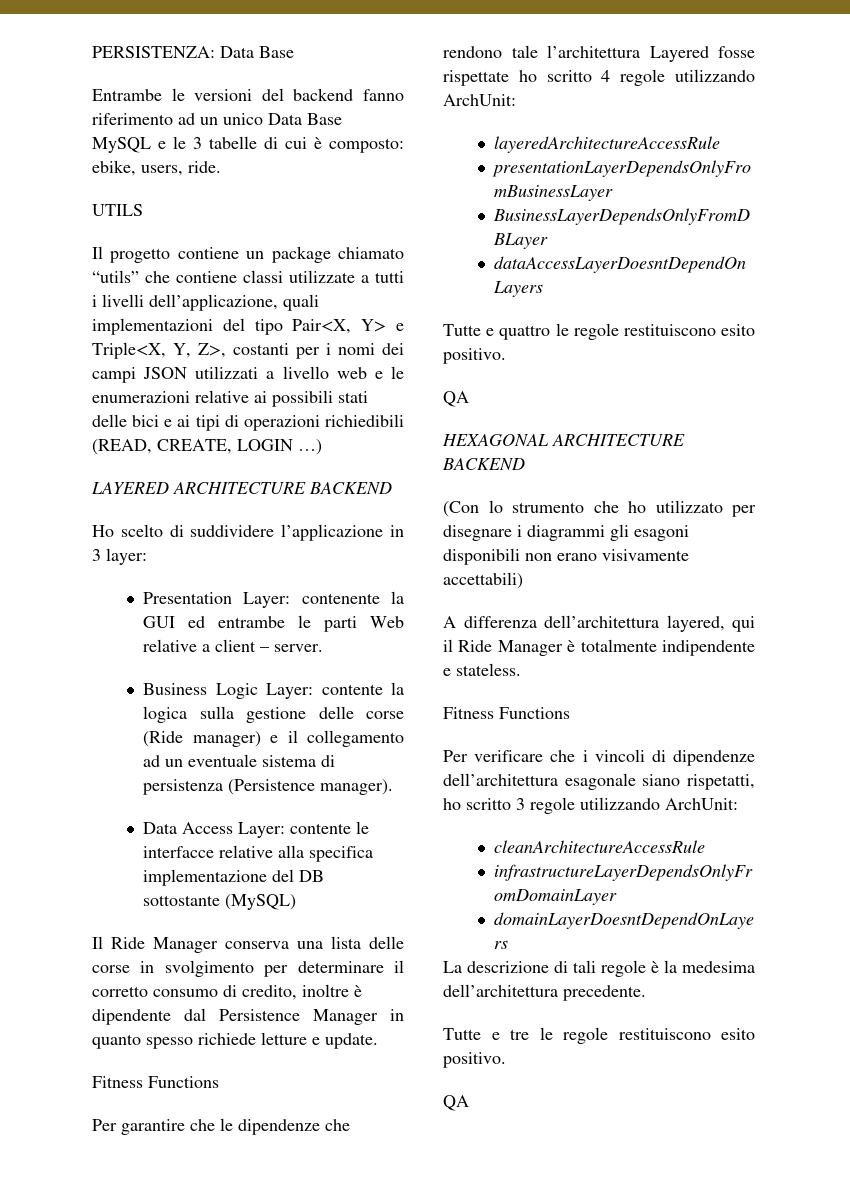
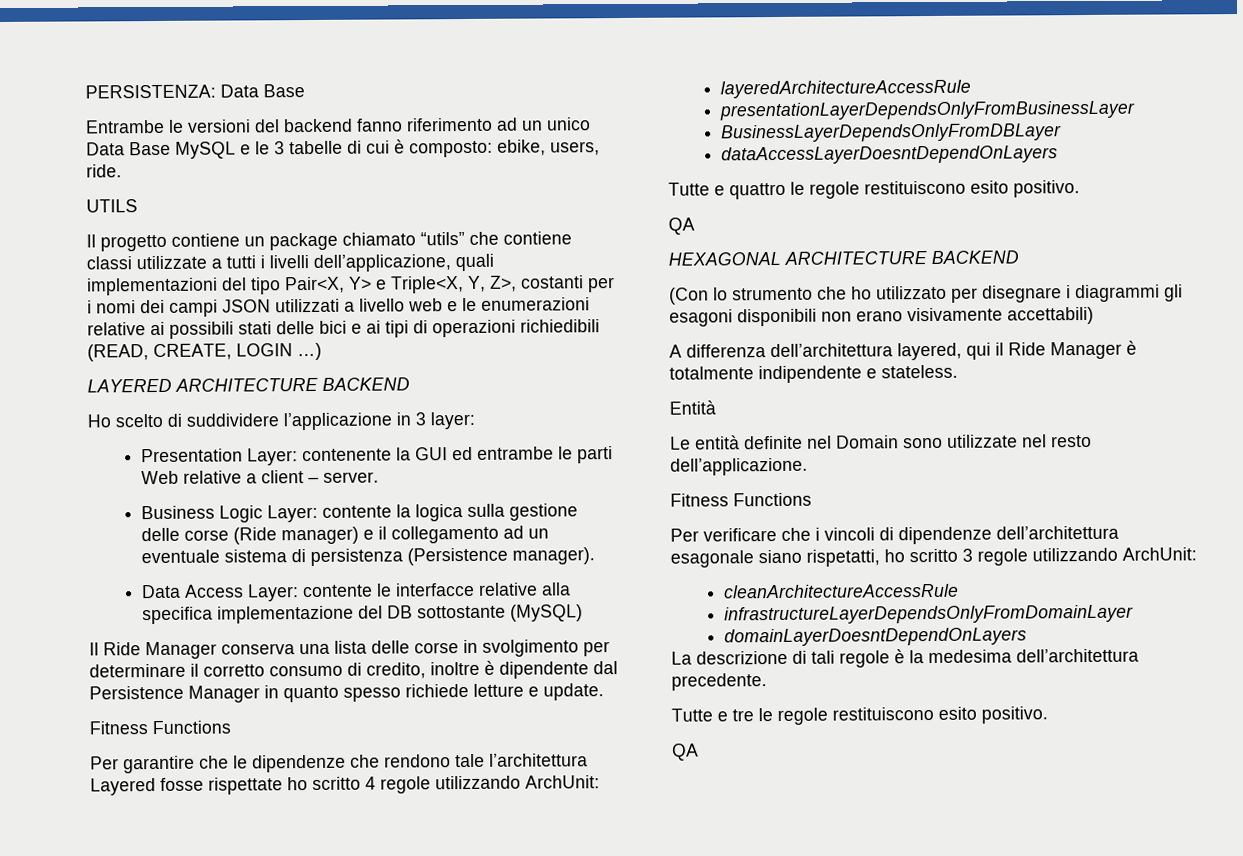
+ Entità
+ Le entità definite nel Domain sono utilizzate nel resto dell’applicazione.

